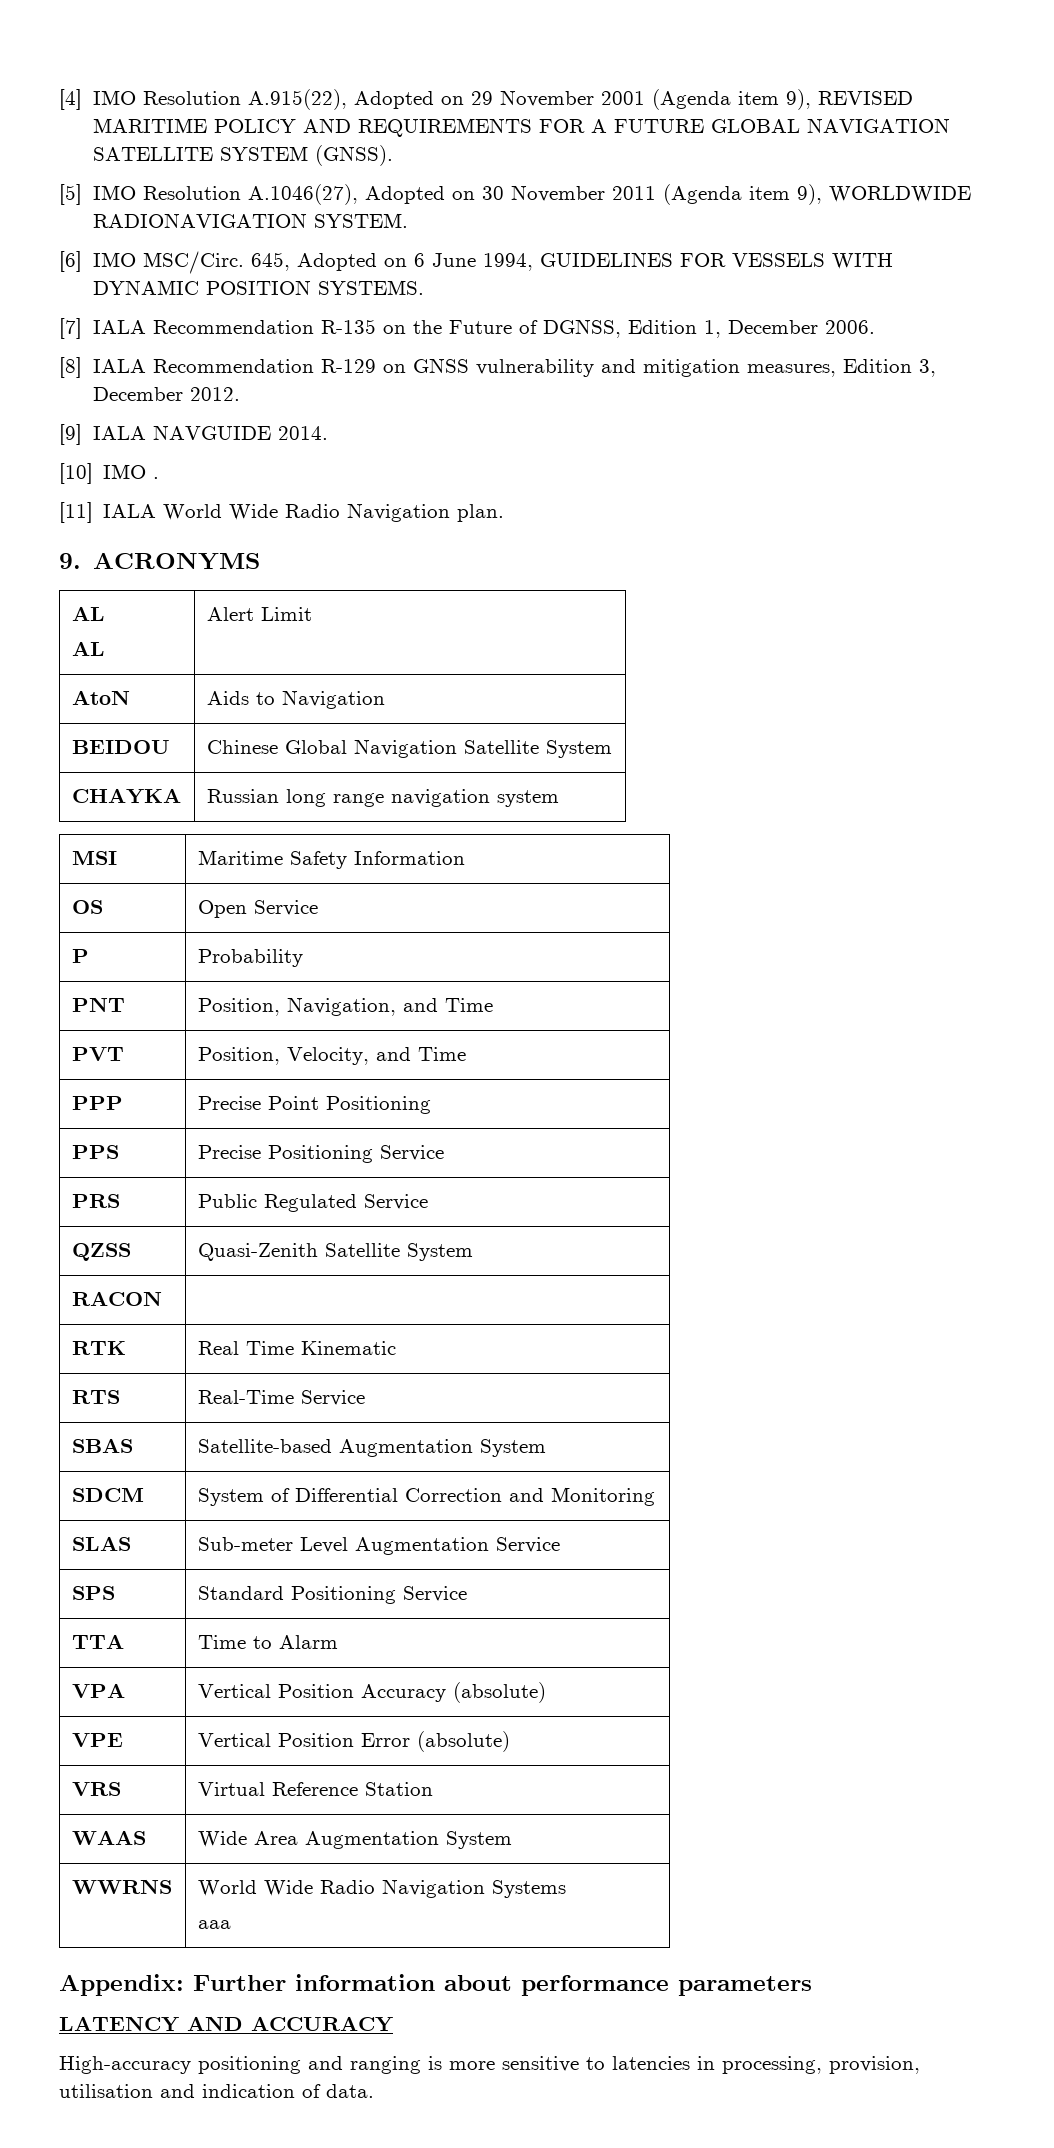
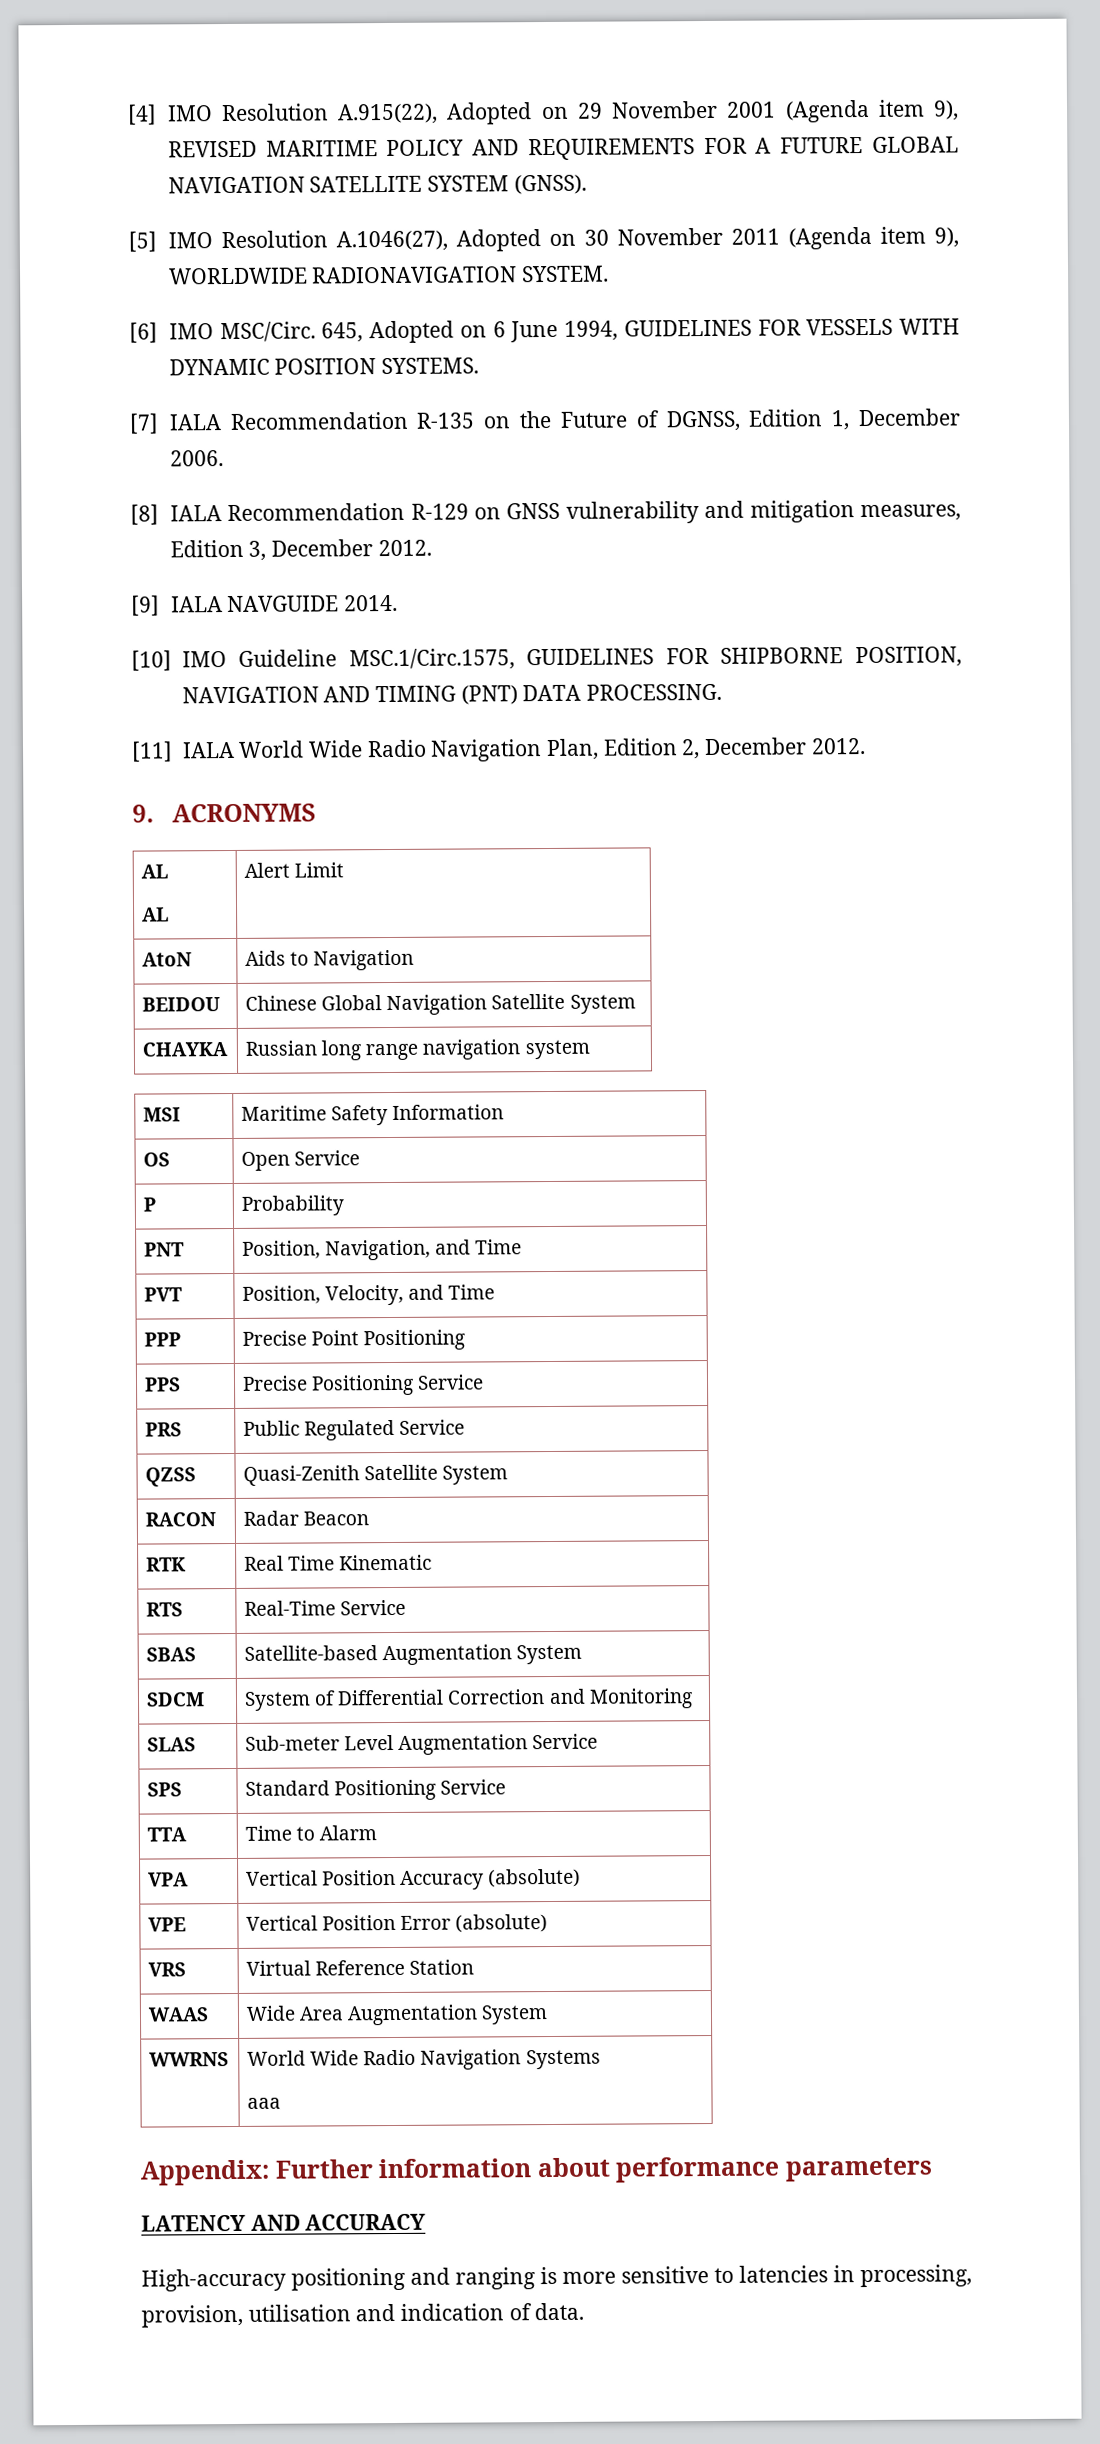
- [10] IMO .
+ [10] IMO Guideline MSC.1/Circ.1575, GUIDELINES FOR SHIPBORNE POSITION, NAVIGATION AND TIMING (PNT) DATA PROCESSING.
- [11] IALA World Wide Radio Navigation plan.
+ [11] IALA World Wide Radio Navigation Plan, Edition 2, December 2012.
- RACON |
+ RACON | Radar Beacon

